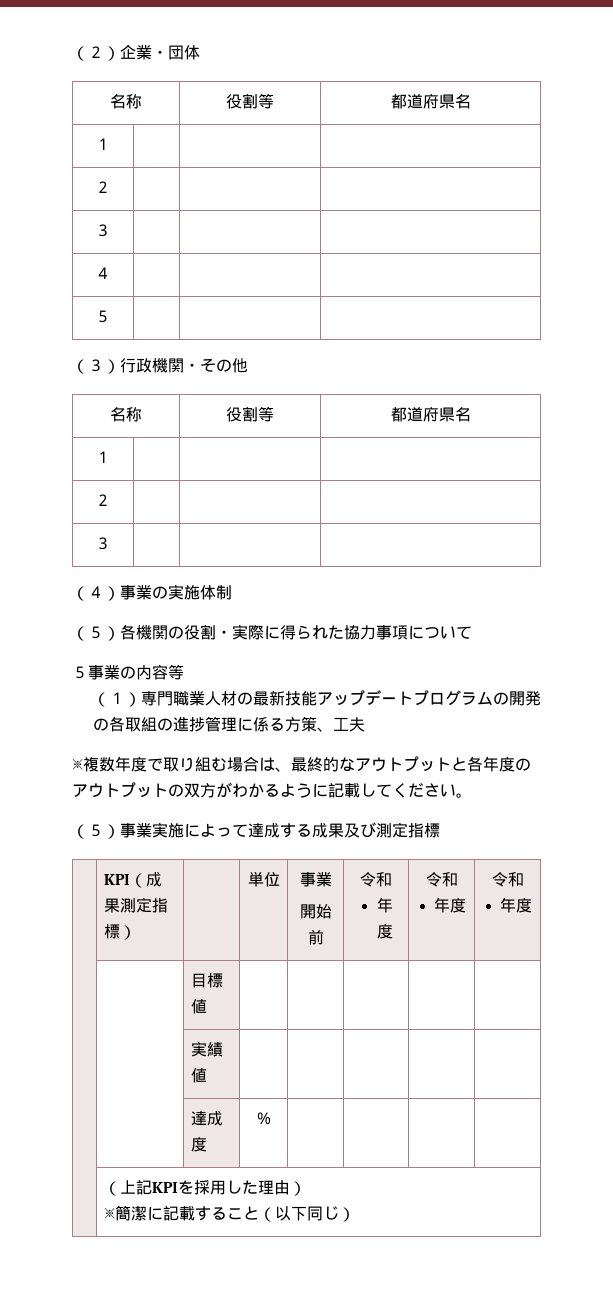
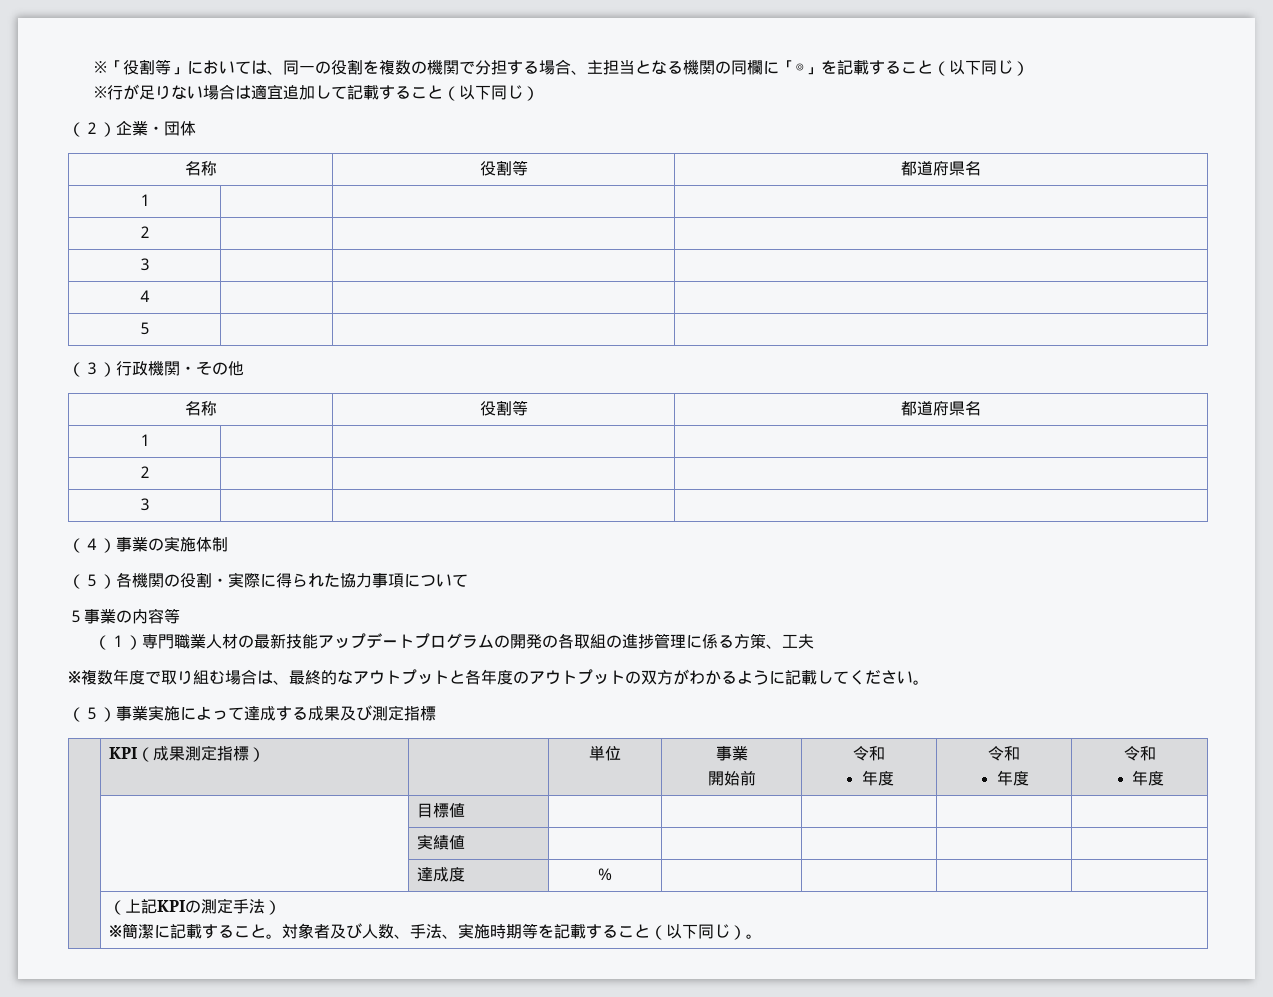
+ ※「役割等」においては、同一の役割を複数の機関で分担する場合、主担当となる機関の同欄に「◎」を記載すること（以下同じ）
+ ※行が足りない場合は適宜追加して記載すること（以下同じ）
- | （上記KPIを採用した理由）
- ※簡潔に記載すること（以下同じ）
+ | （上記KPIの測定手法）
+ ※簡潔に記載すること。対象者及び人数、手法、実施時期等を記載すること（以下同じ）。

